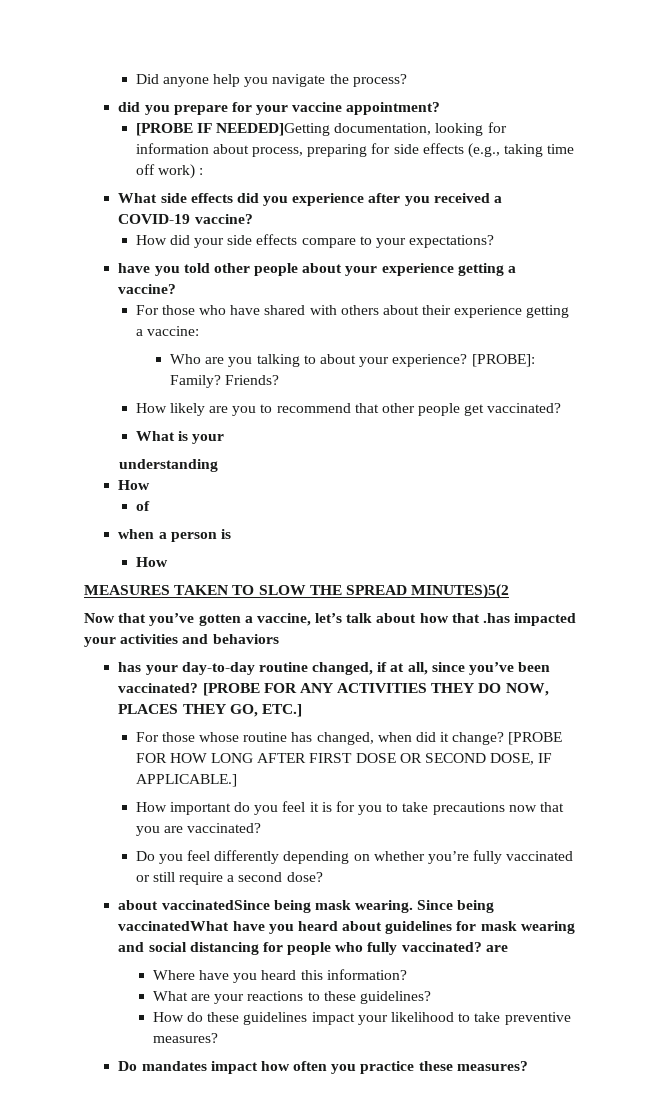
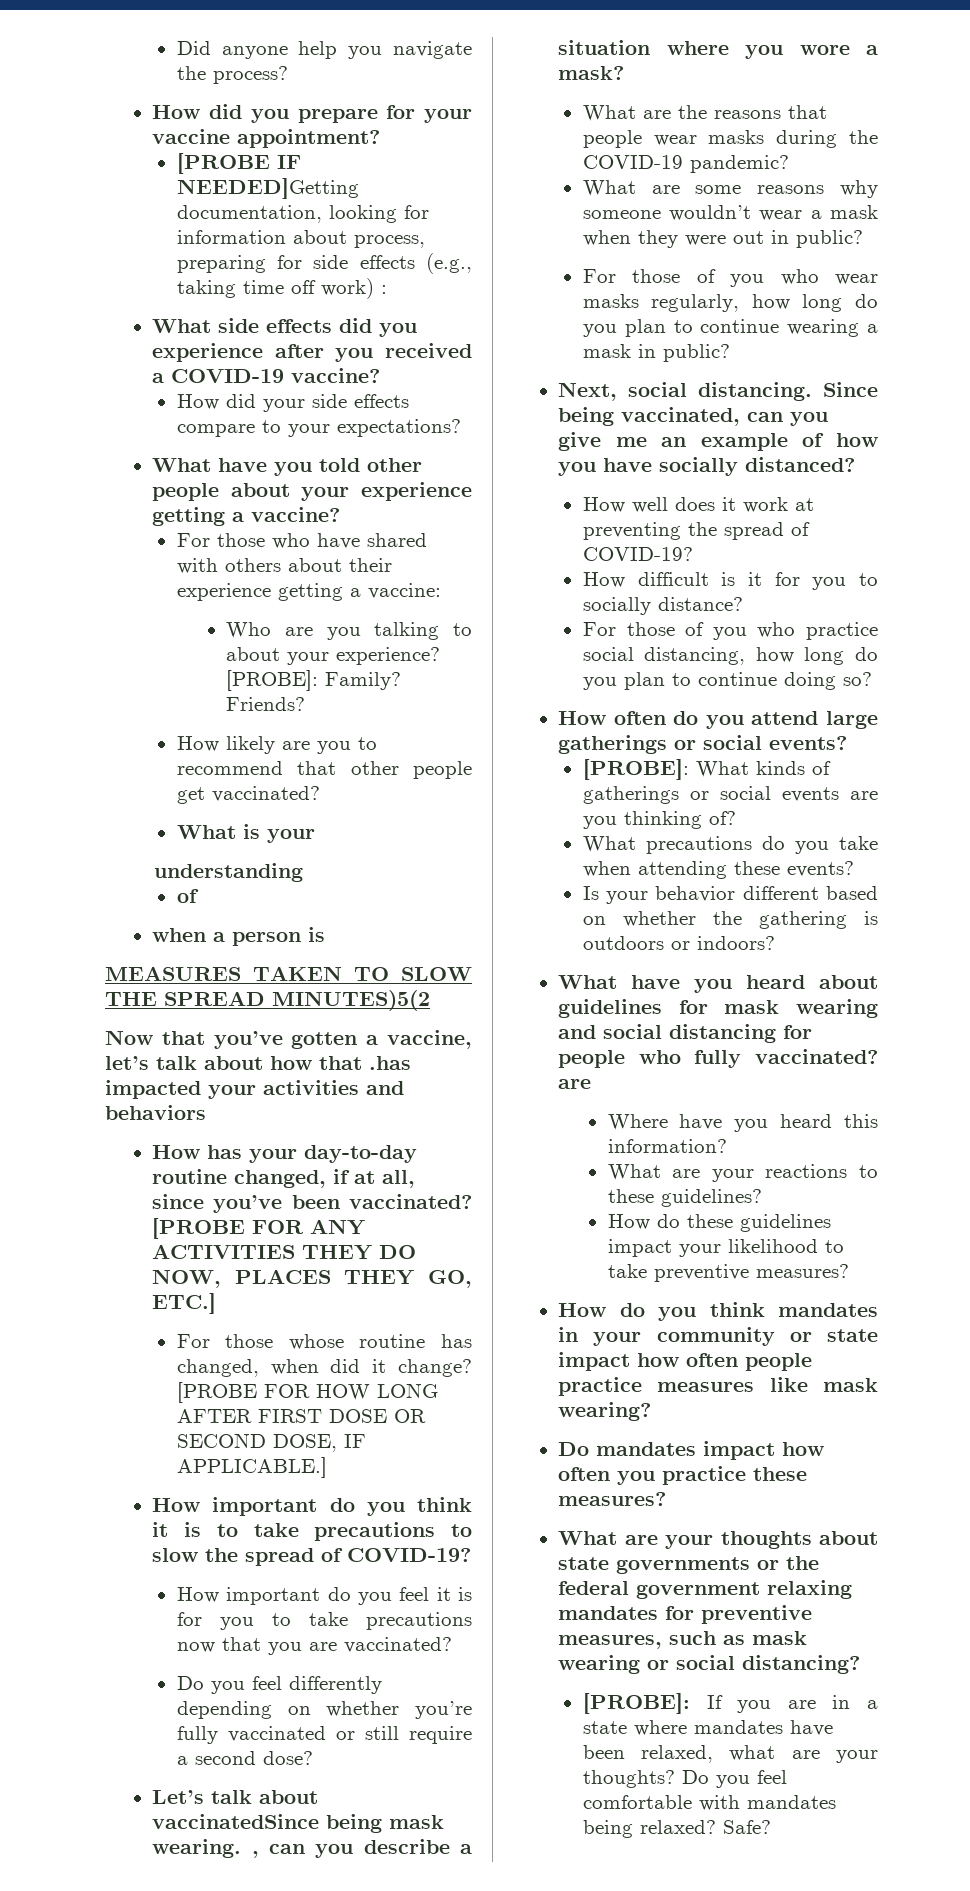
- did you prepare for your vaccine appointment?
+ How did you prepare for your vaccine appointment?
- have you told other people about your experience getting a vaccine?
+ What have you told other people about your experience getting a vaccine?
  understanding
- How
  when a person is
- How
- has your day-to-day routine changed, if at all, since you’ve been vaccinated?
+ How has your day-to-day routine changed, if at all, since you’ve been vaccinated?
+ How important do you think it is to take precautions to slow the spread of COVID-19?
- about vaccinatedSince being mask wearing. Since being vaccinatedWhat have you heard about guidelines for mask wearing and social distancing for people who fully vaccinated? are
+ Let’s talk about vaccinatedSince being mask wearing. , can you describe a situation where you wore a mask?
+ What are the reasons that people wear masks during the COVID-19 pandemic?
+ What are some reasons why someone wouldn’t wear a mask when they were out in public?
+ For those of you who wear masks regularly, how long do you plan to continue wearing a mask in public?
+ Next, social distancing. Since being vaccinated, can you give me an example of how you have socially distanced?
+ How well does it work at preventing the spread of COVID-19?
+ How difficult is it for you to socially distance?
+ For those of you who practice social distancing, how long do you plan to continue doing so?
+ How often do you attend large gatherings or social events?
+ [PROBE]: What kinds of gatherings or social events are you thinking of?
+ What precautions do you take when attending these events?
+ Is your behavior different based on whether the gathering is outdoors or indoors?
+ What have you heard about guidelines for mask wearing and social distancing for people who fully vaccinated? are
+ How do you think mandates in your community or state impact how often people practice measures like mask wearing?
+ What are your thoughts about state governments or the federal government relaxing mandates for preventive measures, such as mask wearing or social distancing?
+ [PROBE]: If you are in a state where mandates have been relaxed, what are your thoughts? Do you feel comfortable with mandates being relaxed? Safe?

